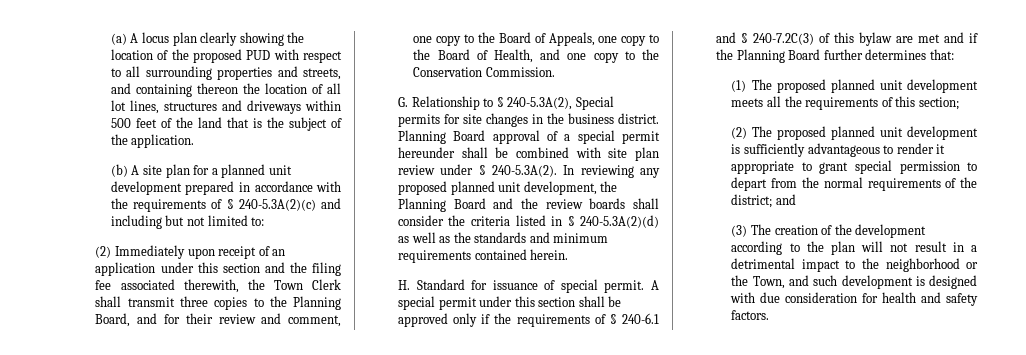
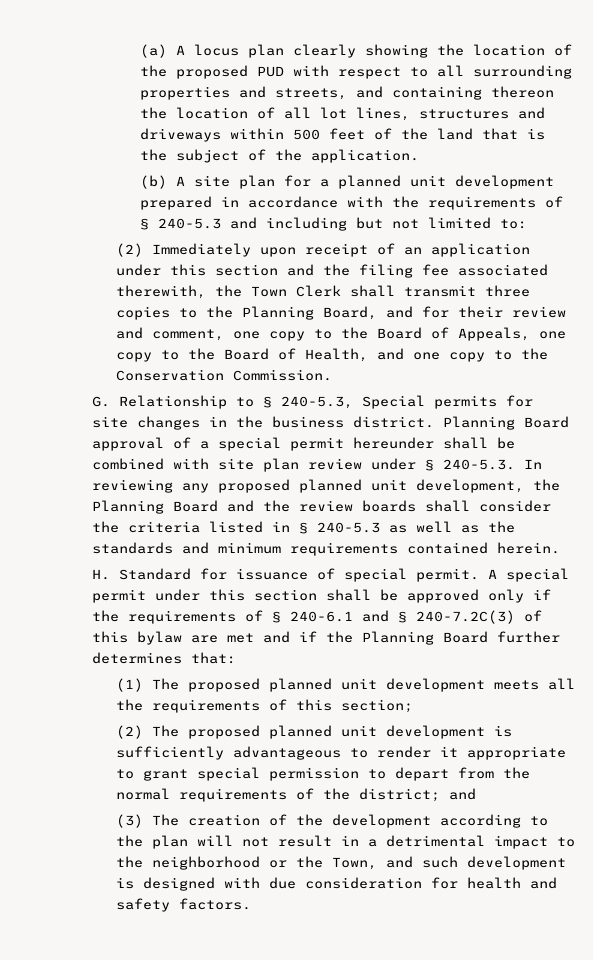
- (b) A site plan for a planned unit development prepared in accordance with the requirements of § 240-5.3A(2)(c) and including but not limited to:
+ (b) A site plan for a planned unit development prepared in accordance with the requirements of § 240-5.3 and including but not limited to:
- G. Relationship to § 240-5.3A(2), Special permits for site changes in the business district.
+ G. Relationship to § 240-5.3, Special permits for site changes in the business district.
- Planning Board approval of a special permit hereunder shall be combined with site plan review under § 240-5.3A(2). In reviewing any proposed planned unit development, the Planning Board and the review boards shall consider the criteria listed in § 240-5.3A(2)(d) as well as the standards and minimum requirements contained herein.
+ Planning Board approval of a special permit hereunder shall be combined with site plan review under § 240-5.3. In reviewing any proposed planned unit development, the Planning Board and the review boards shall consider the criteria listed in § 240-5.3 as well as the standards and minimum requirements contained herein.

